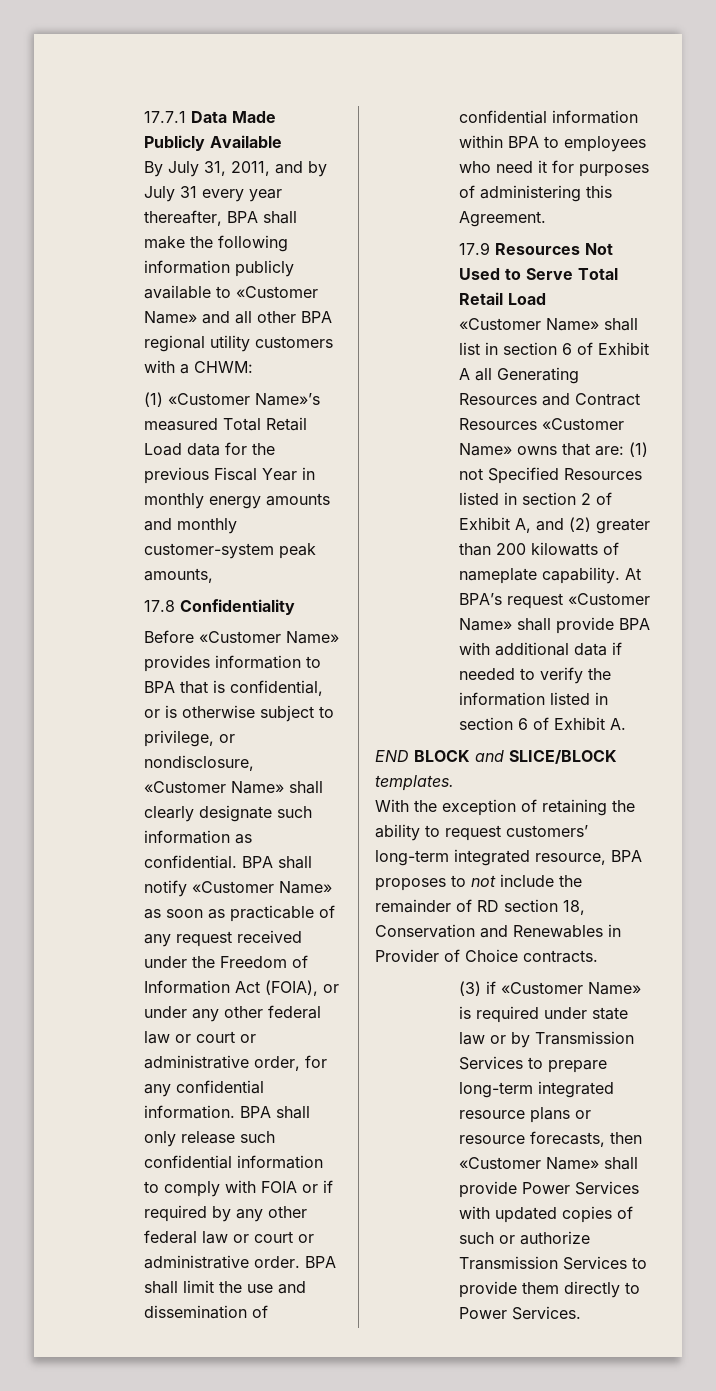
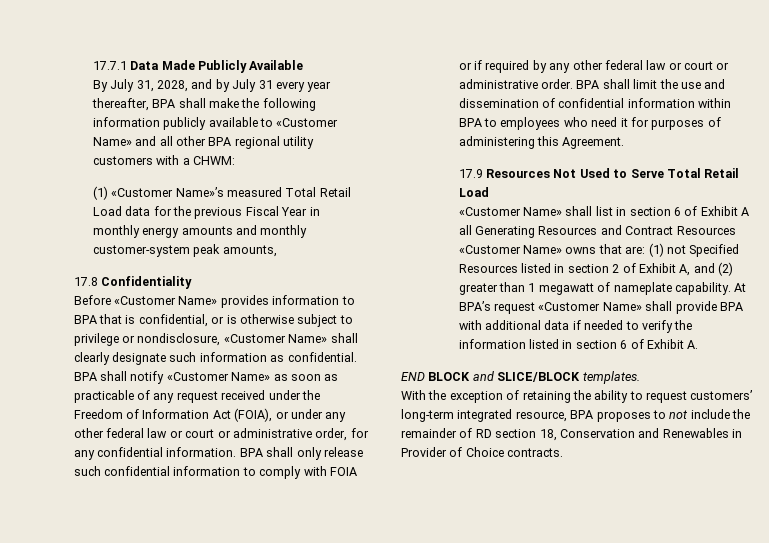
- By July 31, 2011, and by July 31 every year thereafter, BPA shall make the following information publicly available to «Customer Name» and all other BPA regional utility customers with a CHWM:
+ By July 31, 2028, and by July 31 every year thereafter, BPA shall make the following information publicly available to «Customer Name» and all other BPA regional utility customers with a CHWM:
- Before «Customer Name» provides information to BPA that is confidential, or is otherwise subject to privilege, or nondisclosure, «Customer Name» shall clearly designate such information as confidential.
+ Before «Customer Name» provides information to BPA that is confidential, or is otherwise subject to privilege or nondisclosure, «Customer Name» shall clearly designate such information as confidential.
- «Customer Name» shall list in section 6 of Exhibit A all Generating Resources and Contract Resources «Customer Name» owns that are: (1) not Specified Resources listed in section 2 of Exhibit A, and (2) greater than 200 kilowatts of nameplate capability.
+ «Customer Name» shall list in section 6 of Exhibit A all Generating Resources and Contract Resources «Customer Name» owns that are: (1) not Specified Resources listed in section 2 of Exhibit A, and (2) greater than 1 megawatt of nameplate capability.
- (3) if «Customer Name» is required under state law or by Transmission Services to prepare long-term integrated resource plans or resource forecasts, then «Customer Name» shall provide Power Services with updated copies of such or authorize Transmission Services to provide them directly to Power Services.

